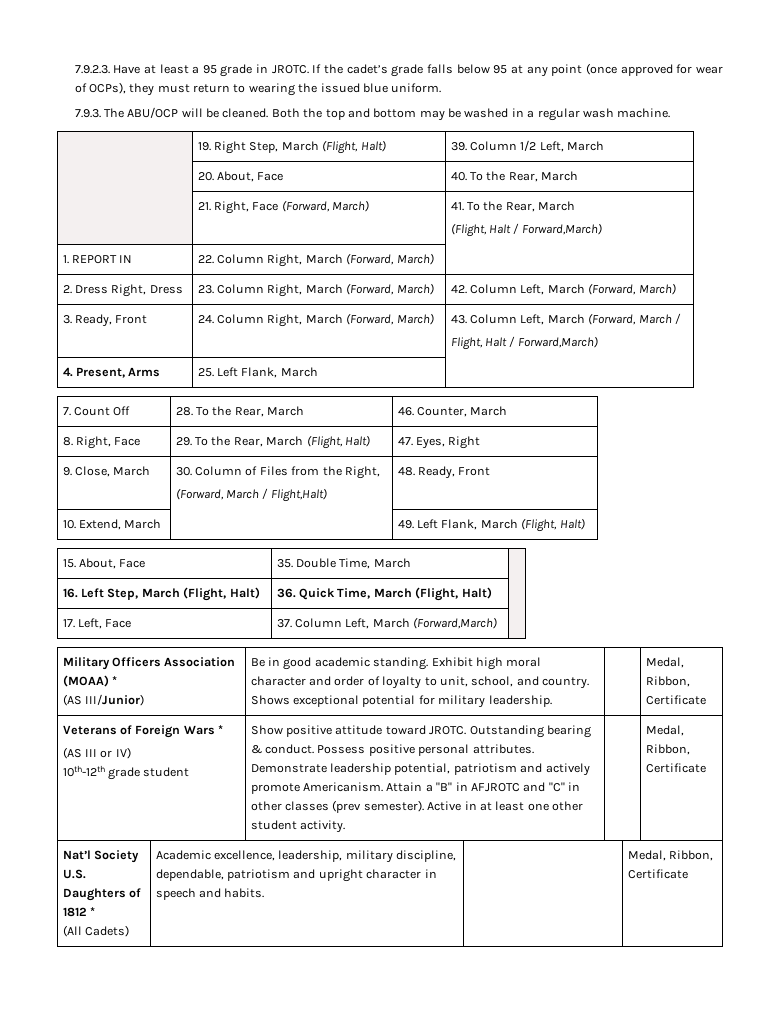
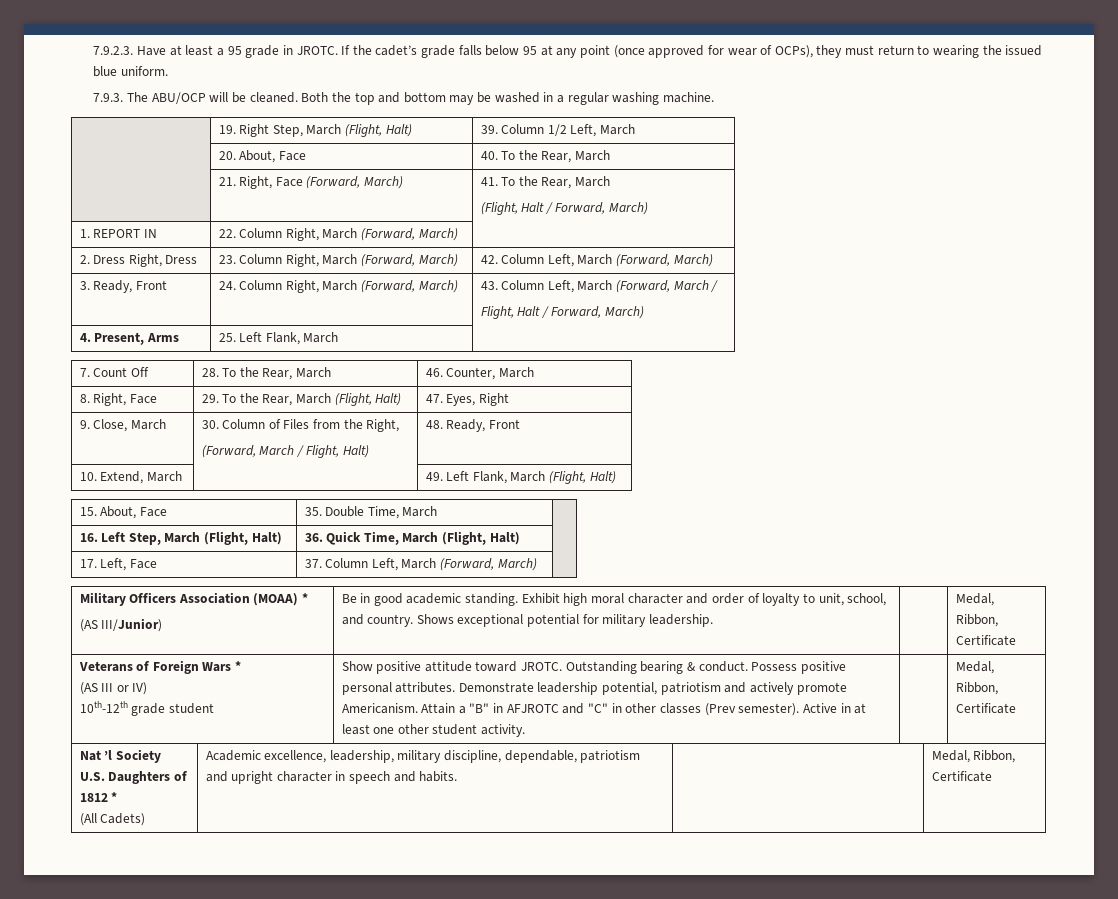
- Both the top and bottom may be washed in a regular wash machine.
+ Both the top and bottom may be washed in a regular washing machine.
  | 21. Right, Face (Forward, March) | 41. To the Rear, March
- (Flight, Halt / Forward,March)
+ (Flight, Halt / Forward, March)
  3. Ready, Front | 24. Column Right, March (Forward, March) | 43. Column Left, March (Forward, March /
- Flight, Halt / Forward,March)
+ Flight, Halt / Forward, March)
  9. Close, March | 30. Column of Files from the Right,
- (Forward, March / Flight,Halt) | 48. Ready, Front
+ (Forward, March / Flight, Halt) | 48. Ready, Front
- 17. Left, Face | 37. Column Left, March (Forward,March) |
+ 17. Left, Face | 37. Column Left, March (Forward, March) |
- Attain a "B" in AFJROTC and "C" in other classes (prev semester).
+ Attain a "B" in AFJROTC and "C" in other classes (Prev semester).
- Nat’l Society U.S. Daughters of 1812 *
+ Nat ’l Society U.S. Daughters of 1812 *

